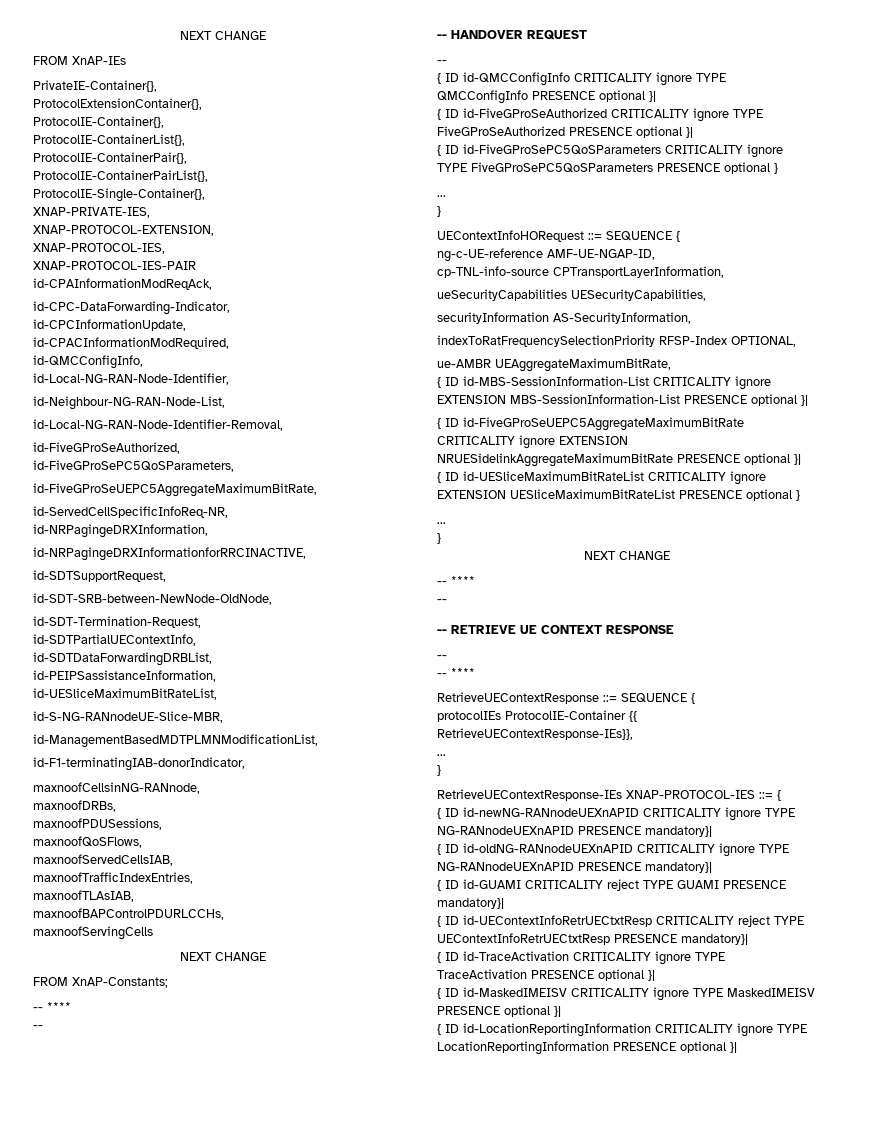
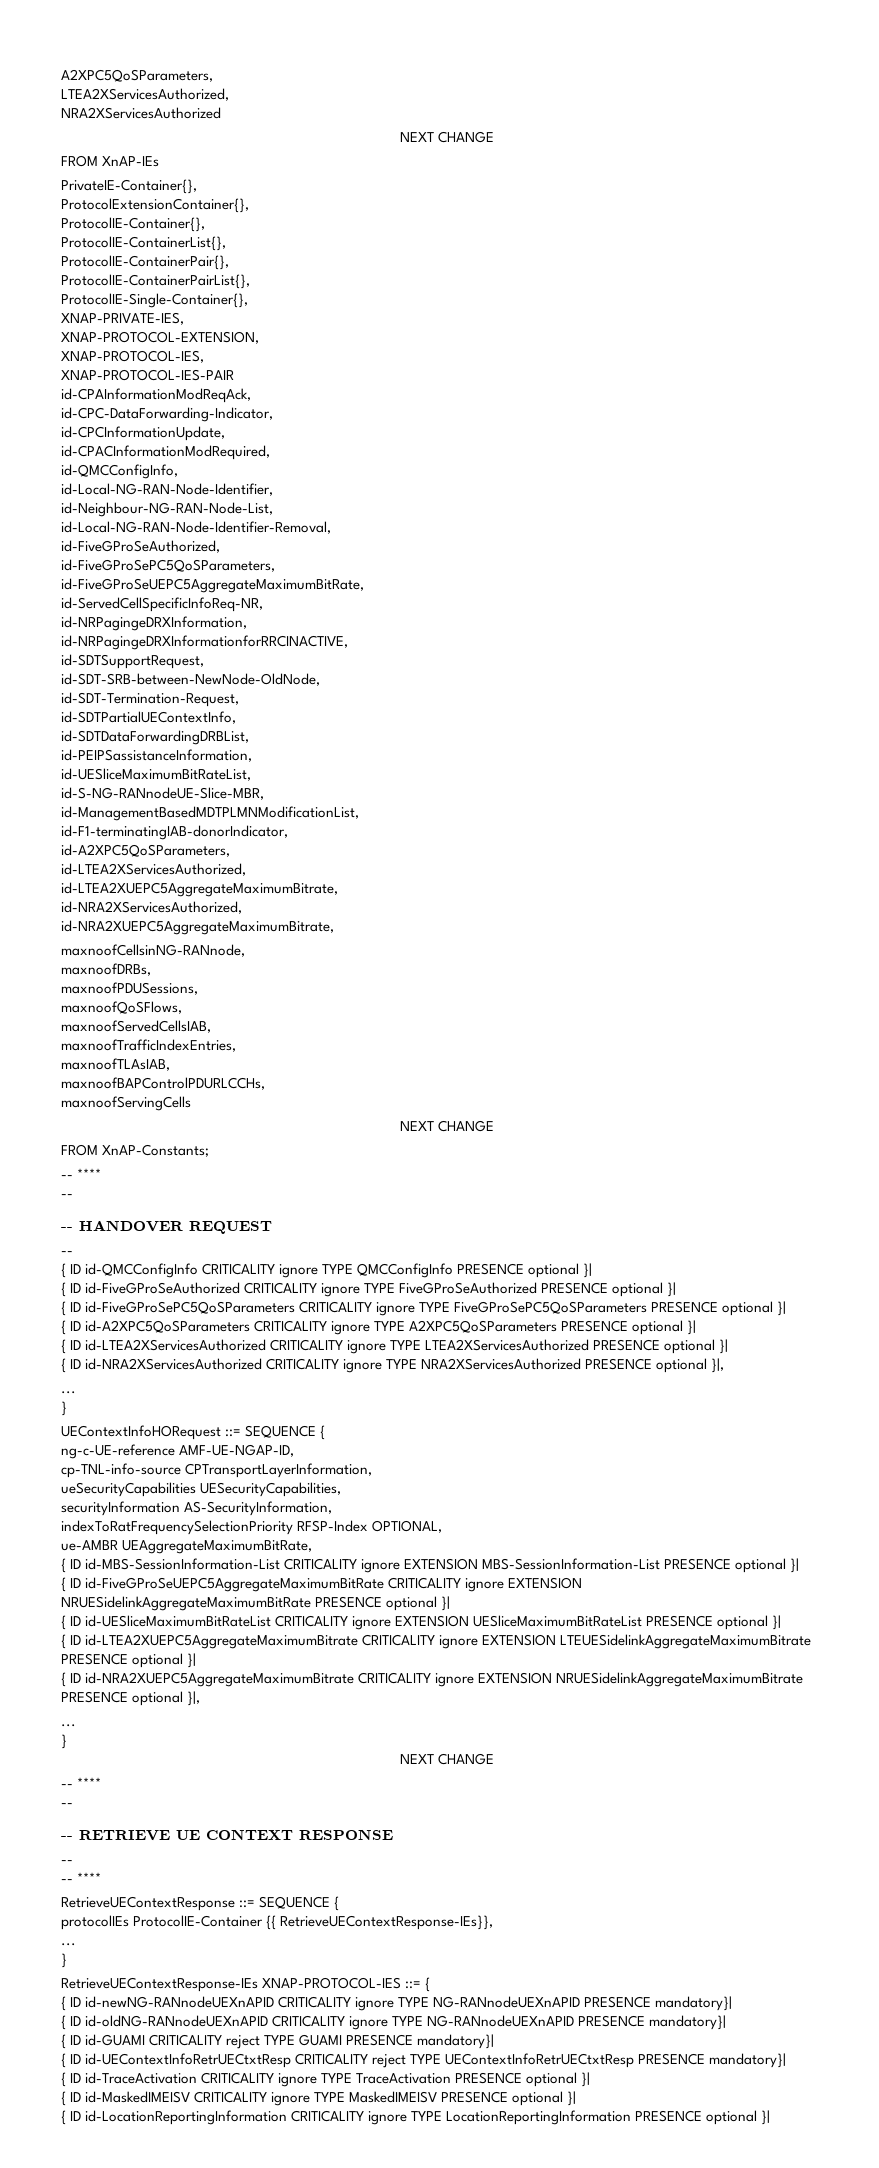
+ A2XPC5QoSParameters,
+ LTEA2XServicesAuthorized,
+ NRA2XServicesAuthorized
+ id-A2XPC5QoSParameters,
+ id-LTEA2XServicesAuthorized,
+ id-LTEA2XUEPC5AggregateMaximumBitrate,
+ id-NRA2XServicesAuthorized,
+ id-NRA2XUEPC5AggregateMaximumBitrate,
- { ID id-FiveGProSePC5QoSParameters CRITICALITY ignore TYPE FiveGProSePC5QoSParameters PRESENCE optional }
+ { ID id-FiveGProSePC5QoSParameters CRITICALITY ignore TYPE FiveGProSePC5QoSParameters PRESENCE optional }|
+ { ID id-A2XPC5QoSParameters CRITICALITY ignore TYPE A2XPC5QoSParameters PRESENCE optional }|
+ { ID id-LTEA2XServicesAuthorized CRITICALITY ignore TYPE LTEA2XServicesAuthorized PRESENCE optional }|
+ { ID id-NRA2XServicesAuthorized CRITICALITY ignore TYPE NRA2XServicesAuthorized PRESENCE optional }|,
- { ID id-UESliceMaximumBitRateList CRITICALITY ignore EXTENSION UESliceMaximumBitRateList PRESENCE optional }
+ { ID id-UESliceMaximumBitRateList CRITICALITY ignore EXTENSION UESliceMaximumBitRateList PRESENCE optional }|
+ { ID id-LTEA2XUEPC5AggregateMaximumBitrate CRITICALITY ignore EXTENSION LTEUESidelinkAggregateMaximumBitrate PRESENCE optional }|
+ { ID id-NRA2XUEPC5AggregateMaximumBitrate CRITICALITY ignore EXTENSION NRUESidelinkAggregateMaximumBitrate PRESENCE optional }|,

